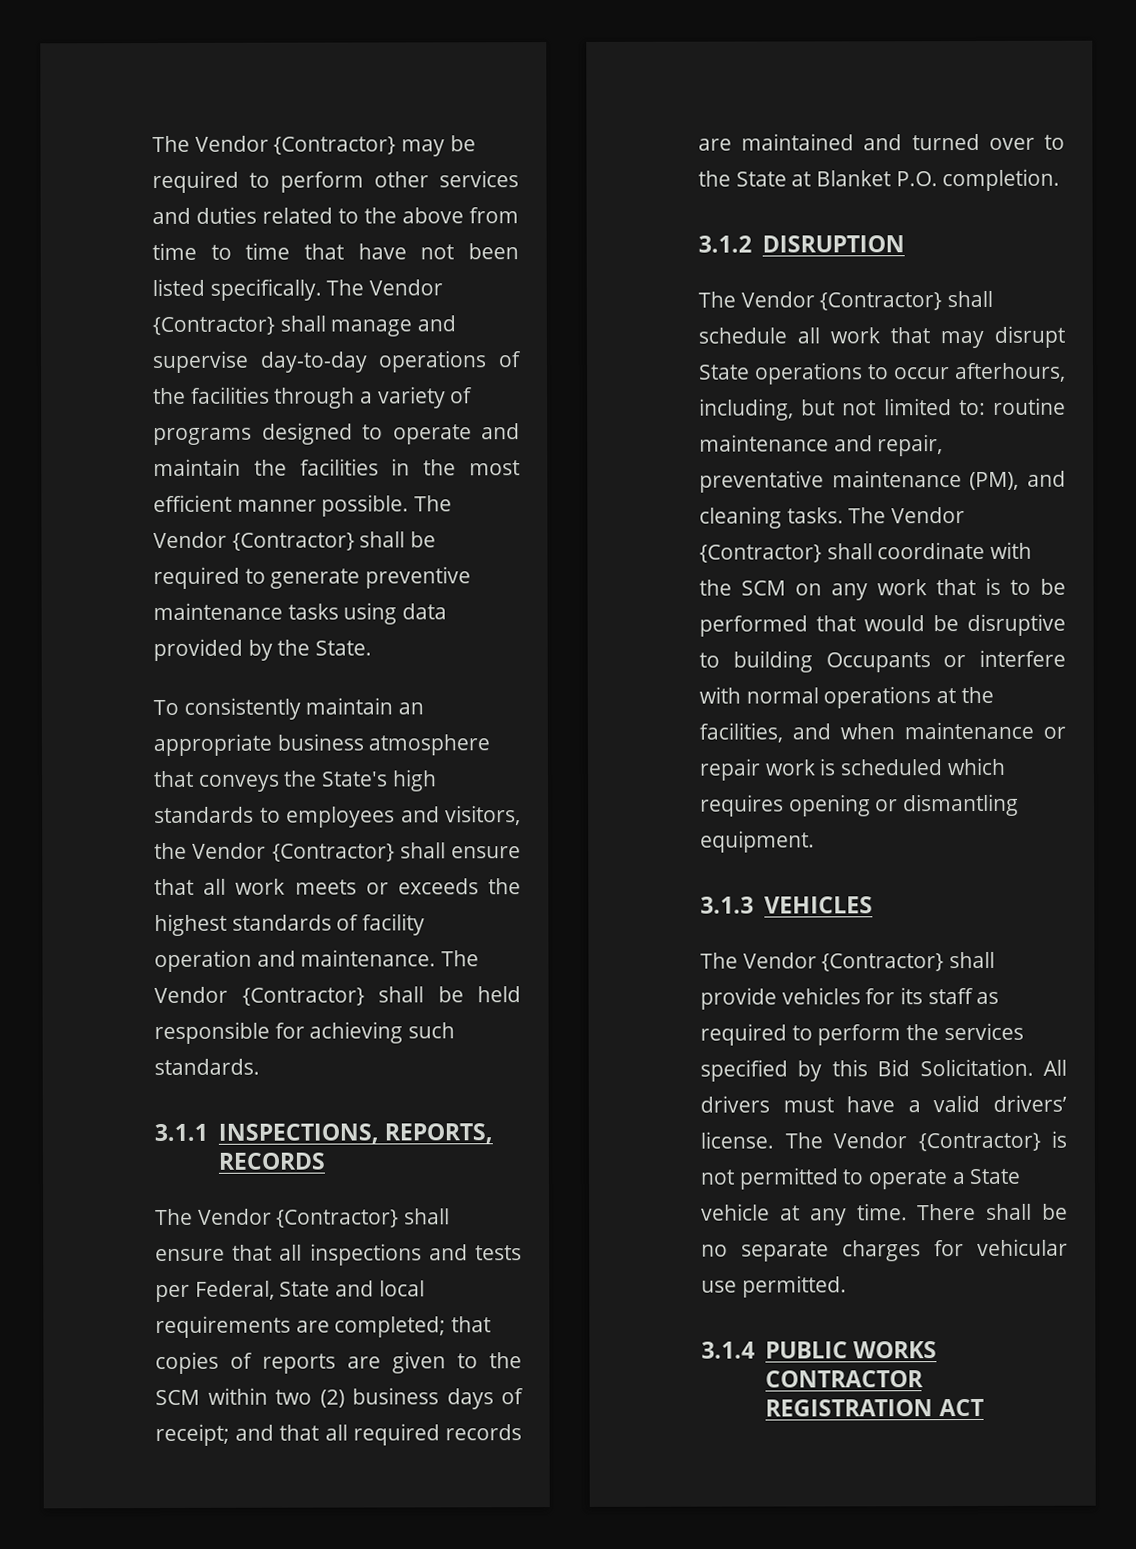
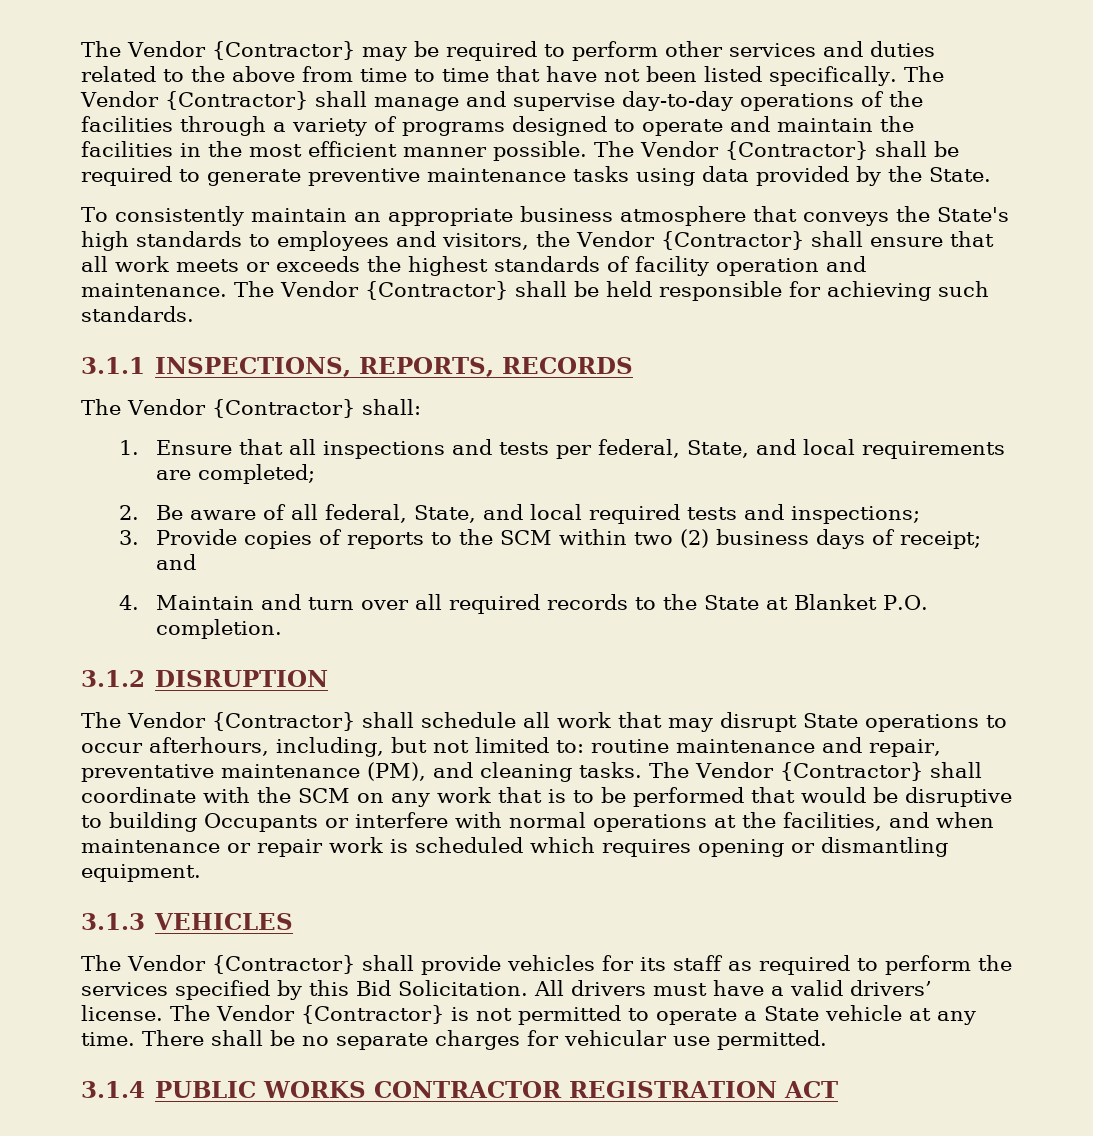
- The Vendor {Contractor} shall ensure that all inspections and tests per Federal, State and local requirements are completed; that copies of reports are given to the SCM within two (2) business days of receipt; and that all required records are maintained and turned over to the State at Blanket P.O. completion.
+ The Vendor {Contractor} shall:
+ 1. Ensure that all inspections and tests per federal, State, and local requirements are completed;
+ 2. Be aware of all federal, State, and local required tests and inspections;
+ 3. Provide copies of reports to the SCM within two (2) business days of receipt; and
+ 4. Maintain and turn over all required records to the State at Blanket P.O. completion.

